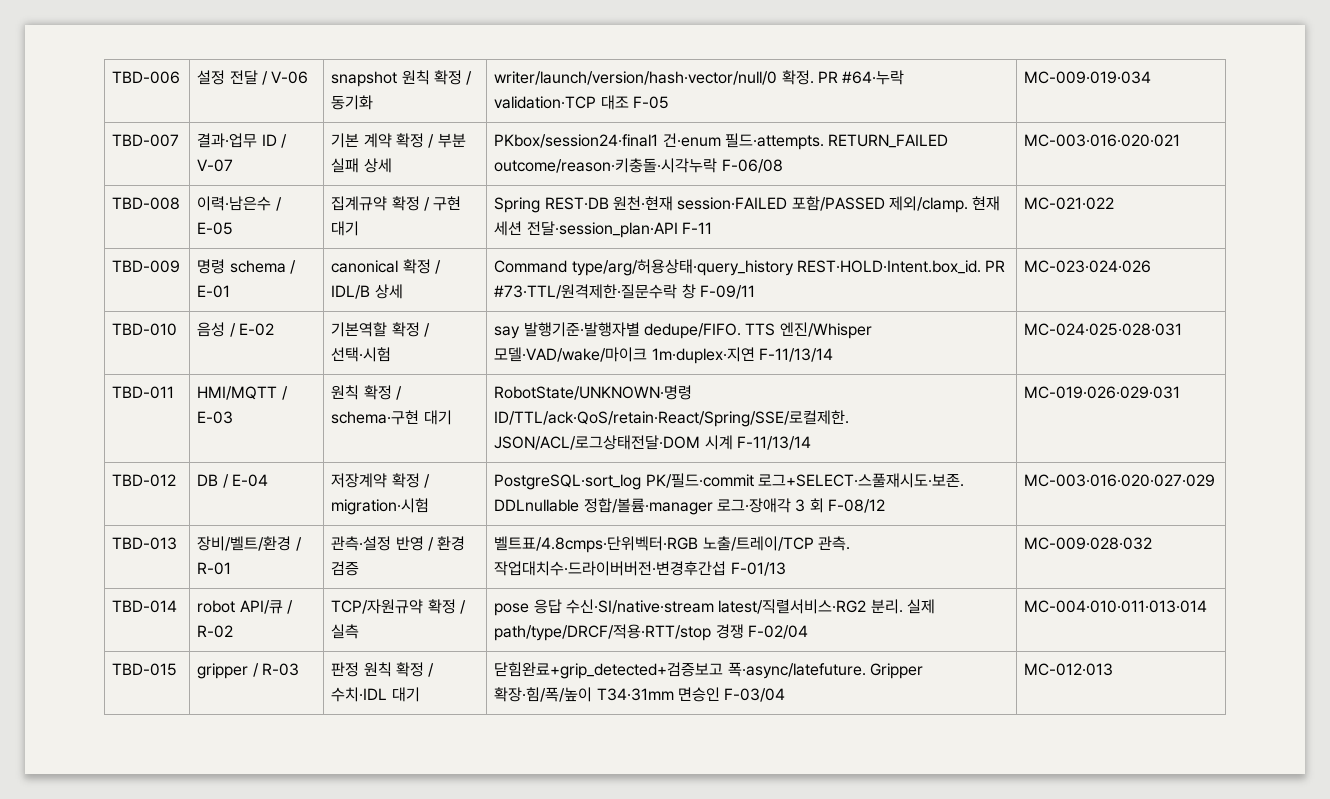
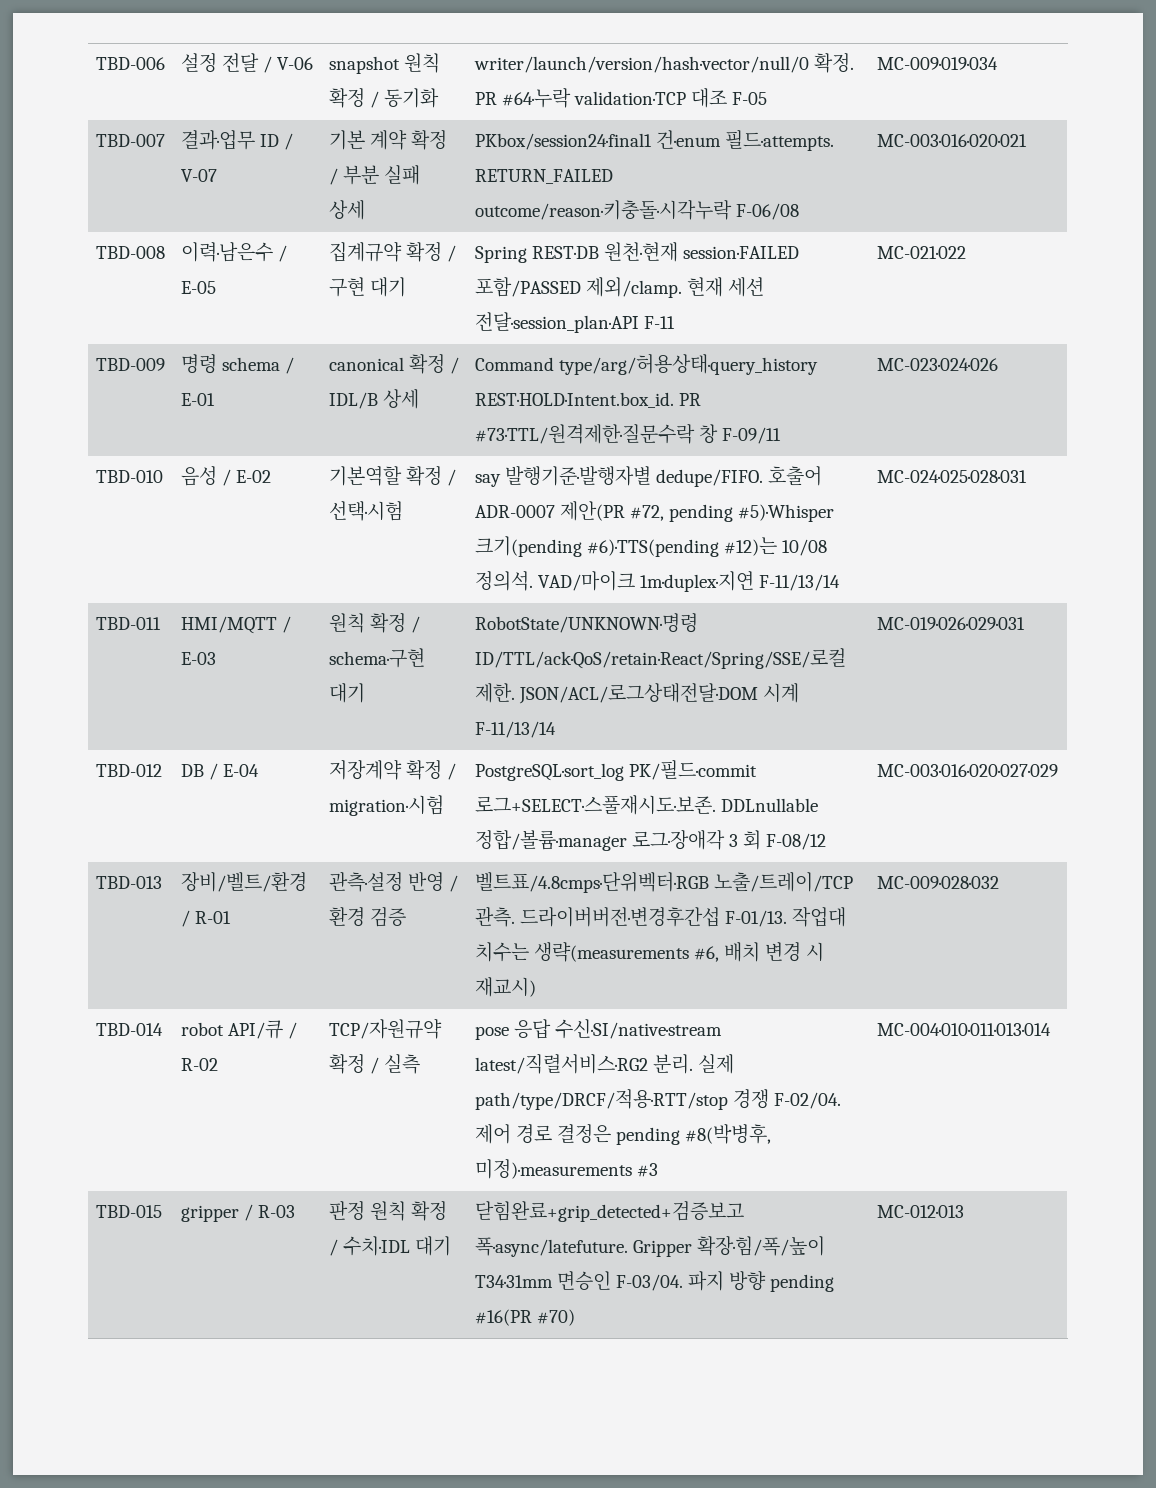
- TBD-010 | 음성 / E-02 | 기본역할 확정 / 선택·시험 | say 발행기준·발행자별 dedupe/FIFO. TTS 엔진/Whisper 모델·VAD/wake/마이크 1m·duplex·지연 F-11/13/14 | MC-024·025·028·031
+ TBD-010 | 음성 / E-02 | 기본역할 확정 / 선택·시험 | say 발행기준·발행자별 dedupe/FIFO. 호출어 ADR-0007 제안(PR #72, pending #5)·Whisper 크기(pending #6)·TTS(pending #12)는 10/08 정의석. VAD/마이크 1m·duplex·지연 F-11/13/14 | MC-024·025·028·031
- TBD-013 | 장비/벨트/환경 / R-01 | 관측·설정 반영 / 환경 검증 | 벨트표/4.8cmps·단위벡터·RGB 노출/트레이/TCP 관측. 작업대치수·드라이버버전·변경후간섭 F-01/13 | MC-009·028·032
+ TBD-013 | 장비/벨트/환경 / R-01 | 관측·설정 반영 / 환경 검증 | 벨트표/4.8cmps·단위벡터·RGB 노출/트레이/TCP 관측. 드라이버버전·변경후간섭 F-01/13. 작업대 치수는 생략(measurements #6, 배치 변경 시 재교시) | MC-009·028·032
- TBD-014 | robot API/큐 / R-02 | TCP/자원규약 확정 / 실측 | pose 응답 수신·SI/native·stream latest/직렬서비스·RG2 분리. 실제 path/type/DRCF/적용·RTT/stop 경쟁 F-02/04 | MC-004·010·011·013·014
+ TBD-014 | robot API/큐 / R-02 | TCP/자원규약 확정 / 실측 | pose 응답 수신·SI/native·stream latest/직렬서비스·RG2 분리. 실제 path/type/DRCF/적용·RTT/stop 경쟁 F-02/04. 제어 경로 결정은 pending #8(박병후, 미정)·measurements #3 | MC-004·010·011·013·014
- TBD-015 | gripper / R-03 | 판정 원칙 확정 / 수치·IDL 대기 | 닫힘완료+grip_detected+검증보고 폭·async/latefuture. Gripper 확장·힘/폭/높이 T34·31mm 면승인 F-03/04 | MC-012·013
+ TBD-015 | gripper / R-03 | 판정 원칙 확정 / 수치·IDL 대기 | 닫힘완료+grip_detected+검증보고 폭·async/latefuture. Gripper 확장·힘/폭/높이 T34·31mm 면승인 F-03/04. 파지 방향 pending #16(PR #70) | MC-012·013

